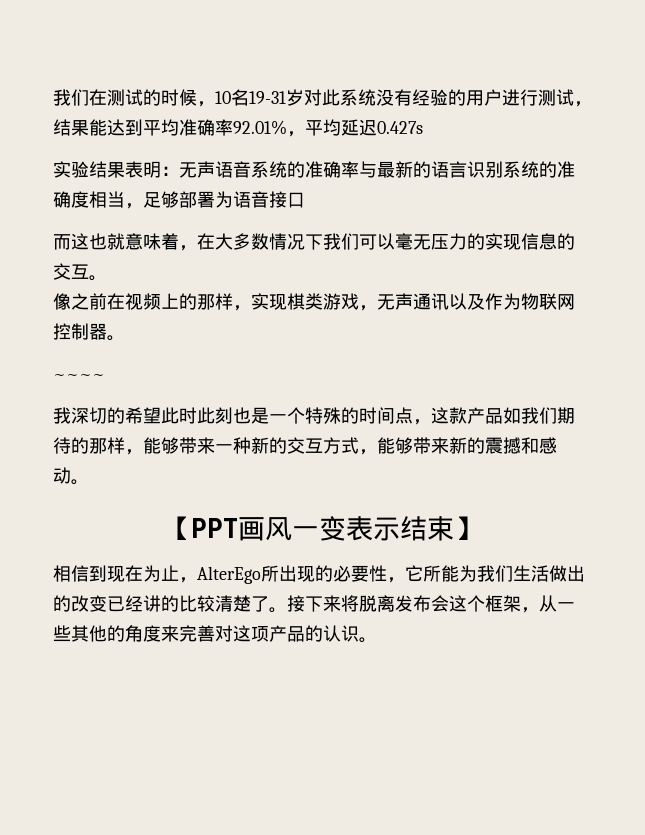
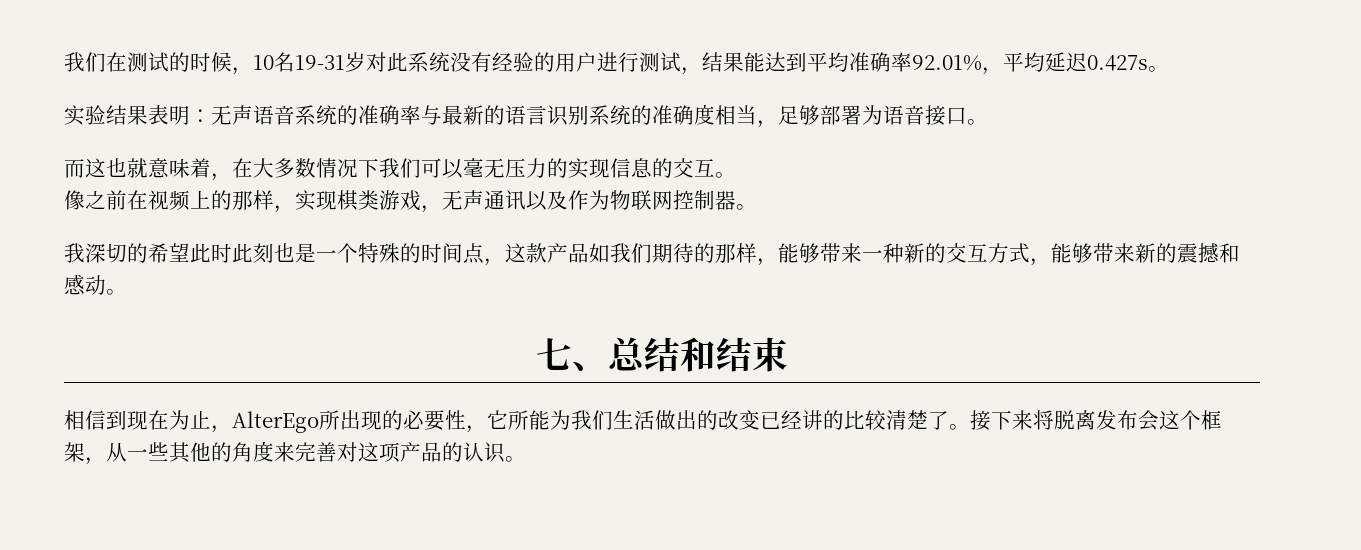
- 我们在测试的时候，10名19-31岁对此系统没有经验的用户进行测试，结果能达到平均准确率92.01%，平均延迟0.427s
+ 我们在测试的时候，10名19-31岁对此系统没有经验的用户进行测试，结果能达到平均准确率92.01%，平均延迟0.427s。
- 实验结果表明：无声语音系统的准确率与最新的语言识别系统的准确度相当，足够部署为语音接口
+ 实验结果表明：无声语音系统的准确率与最新的语言识别系统的准确度相当，足够部署为语音接口。
- ~~~~
- 【PPT画风一变表示结束】
+ 七、总结和结束

